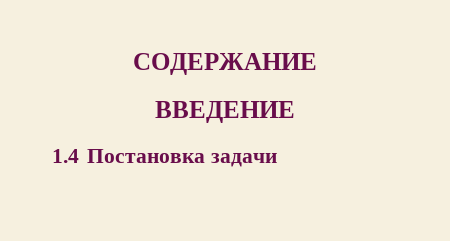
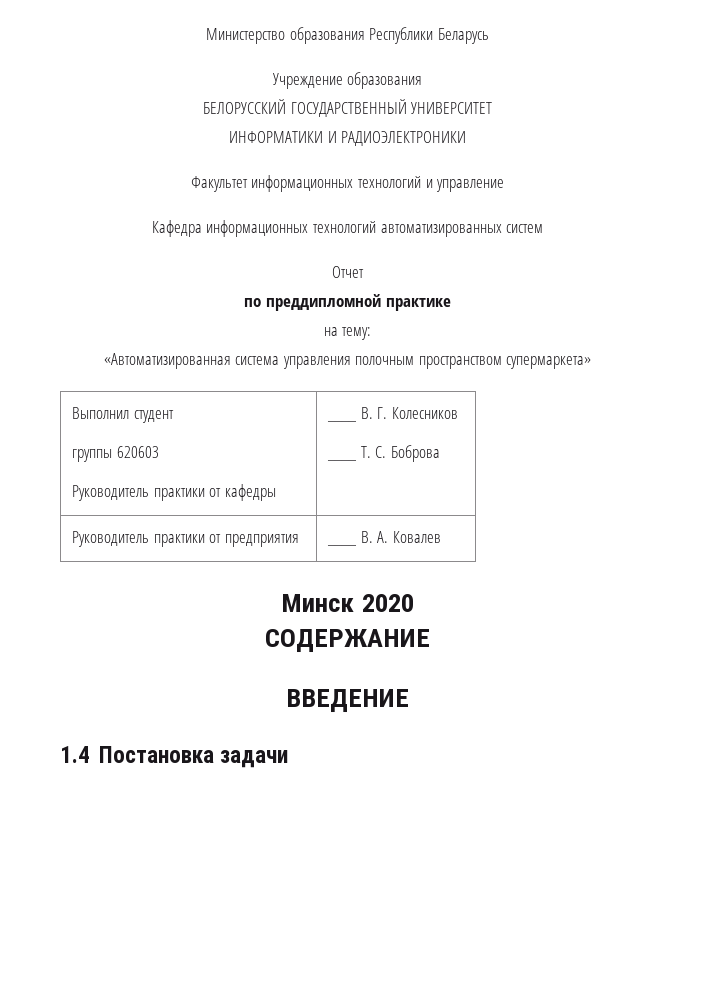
+ Министерство образования Республики Беларусь
+ Учреждение образования
+ БЕЛОРУССКИЙ ГОСУДАРСТВЕННЫЙ УНИВЕРСИТЕТ
+ ИНФОРМАТИКИ И РАДИОЭЛЕКТРОНИКИ
+ Факультет информационных технологий и управление
+ Кафедра информационных технологий автоматизированных систем
+ Отчет
+ по преддипломной практике
+ на тему:
+ «Автоматизированная система управления полочным пространством супермаркета»
+ Выполнил студент
+ группы 620603
+ Руководитель практики от кафедры | ____ В. Г. Колесников
+ ____ Т. С. Боброва
+ Руководитель практики от предприятия | ____ В. А. Ковалев
+ Минск 2020

